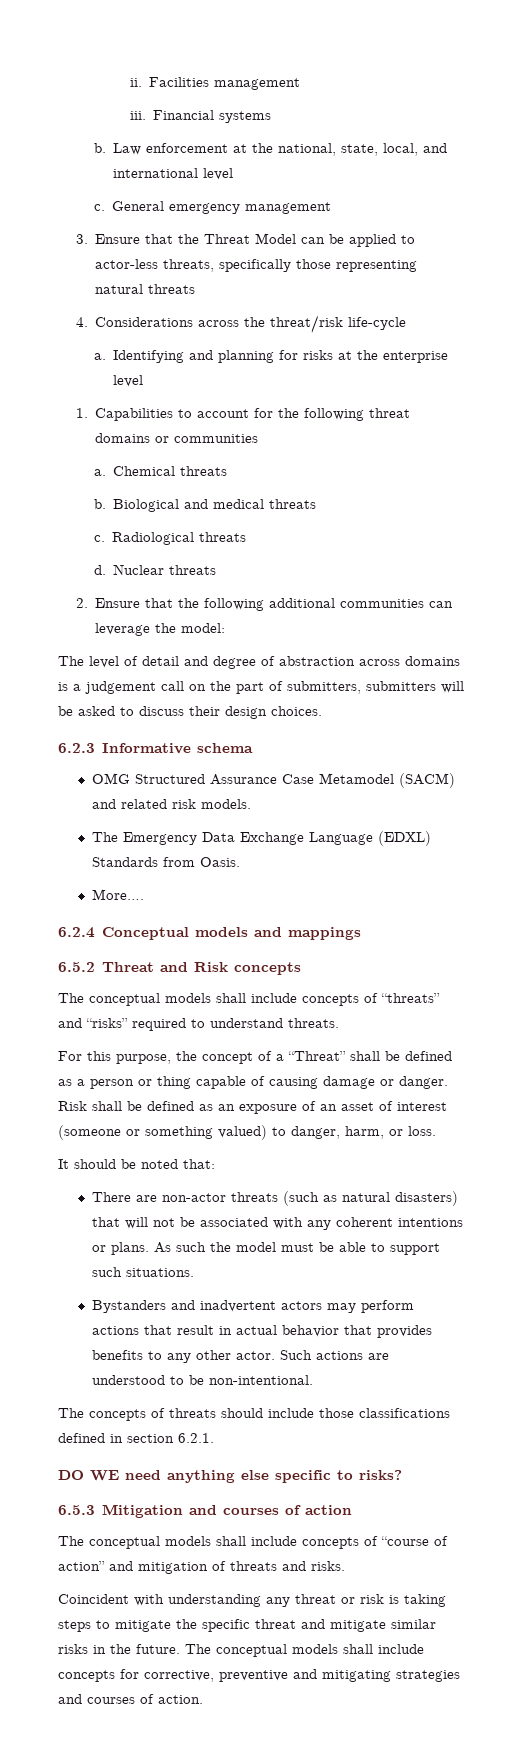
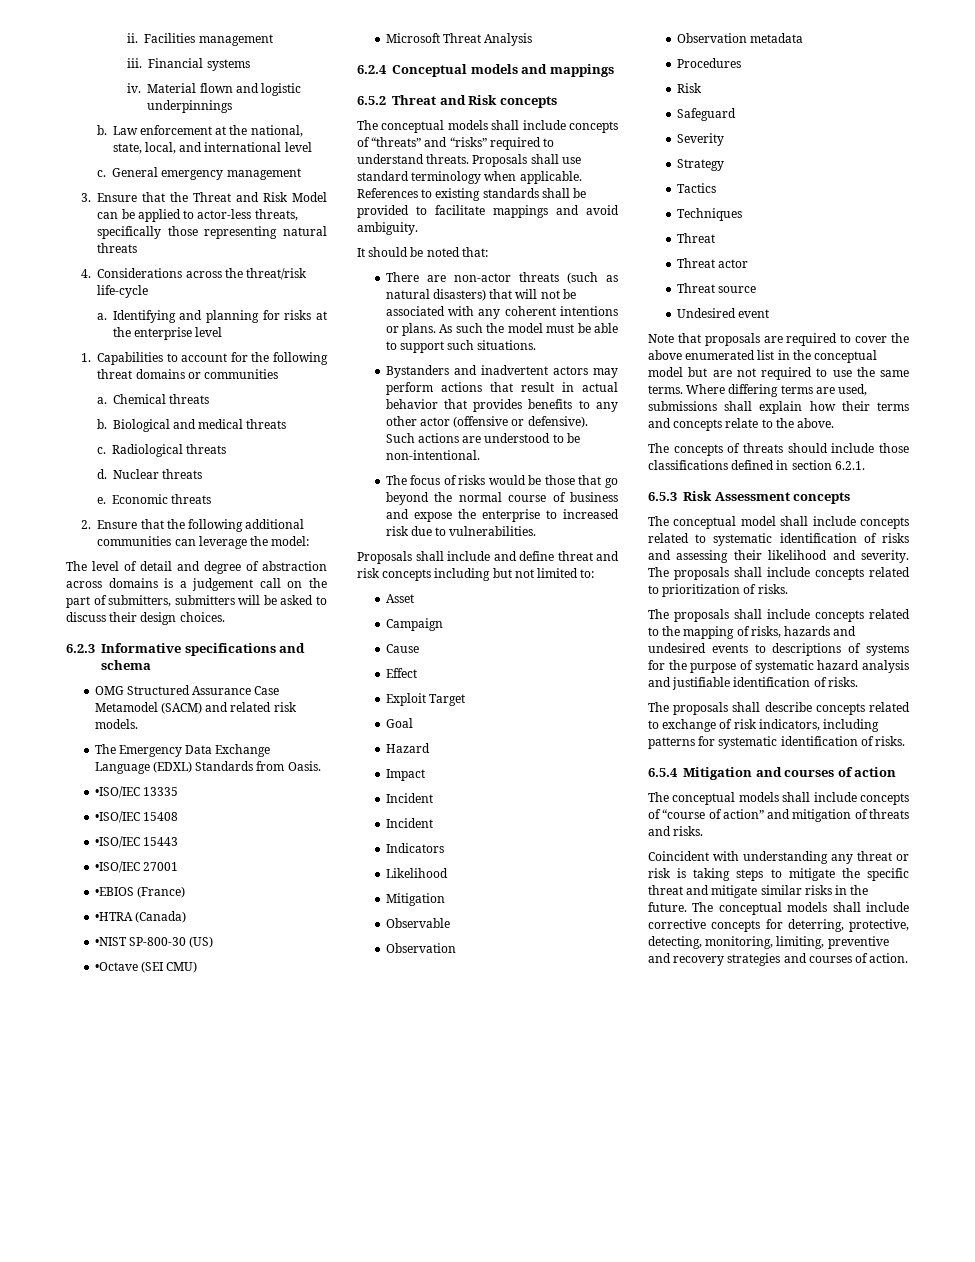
+ iv. Material flown and logistic underpinnings
- 3. Ensure that the Threat Model can be applied to actor-less threats, specifically those representing natural threats
+ 3. Ensure that the Threat and Risk Model can be applied to actor-less threats, specifically those representing natural threats
+ e. Economic threats
- 6.2.3 Informative schema
+ 6.2.3 Informative specifications and schema
- More….
+ •ISO/IEC 13335
+ •ISO/IEC 15408
+ •ISO/IEC 15443
+ •ISO/IEC 27001
+ •EBIOS (France)
+ •HTRA (Canada)
+ •NIST SP-800-30 (US)
+ •Octave (SEI CMU)
+ Microsoft Threat Analysis
- The conceptual models shall include concepts of “threats” and “risks” required to understand threats.
- For this purpose, the concept of a “Threat” shall be defined as a person or thing capable of causing damage or danger. Risk shall be defined as an exposure of an asset of interest (someone or something valued) to danger, harm, or loss.
+ The conceptual models shall include concepts of “threats” and “risks” required to understand threats. Proposals shall use standard terminology when applicable. References to existing standards shall be provided to facilitate mappings and avoid ambiguity.
- Bystanders and inadvertent actors may perform actions that result in actual behavior that provides benefits to any other actor.
+ Bystanders and inadvertent actors may perform actions that result in actual behavior that provides benefits to any other actor (offensive or defensive).
+ The focus of risks would be those that go beyond the normal course of business and expose the enterprise to increased risk due to vulnerabilities.
+ Proposals shall include and define threat and risk concepts including but not limited to:
+ Asset
+ Campaign
+ Cause
+ Effect
+ Exploit Target
+ Goal
+ Hazard
+ Impact
+ Incident
+ Incident
+ Indicators
+ Likelihood
+ Mitigation
+ Observable
+ Observation
+ Observation metadata
+ Procedures
+ Risk
+ Safeguard
+ Severity
+ Strategy
+ Tactics
+ Techniques
+ Threat
+ Threat actor
+ Threat source
+ Undesired event
+ Note that proposals are required to cover the above enumerated list in the conceptual model but are not required to use the same terms. Where differing terms are used, submissions shall explain how their terms and concepts relate to the above.
- DO WE need anything else specific to risks?
- 6.5.3 Mitigation and courses of action
+ 6.5.3 Risk Assessment concepts
+ The conceptual model shall include concepts related to systematic identification of risks and assessing their likelihood and severity. The proposals shall include concepts related to prioritization of risks.
+ The proposals shall include concepts related to the mapping of risks, hazards and undesired events to descriptions of systems for the purpose of systematic hazard analysis and justifiable identification of risks.
+ The proposals shall describe concepts related to exchange of risk indicators, including patterns for systematic identification of risks.
+ 6.5.4 Mitigation and courses of action
- The conceptual models shall include concepts for corrective, preventive and mitigating strategies and courses of action.
+ The conceptual models shall include corrective concepts for deterring, protective, detecting, monitoring, limiting, preventive and recovery strategies and courses of action.

